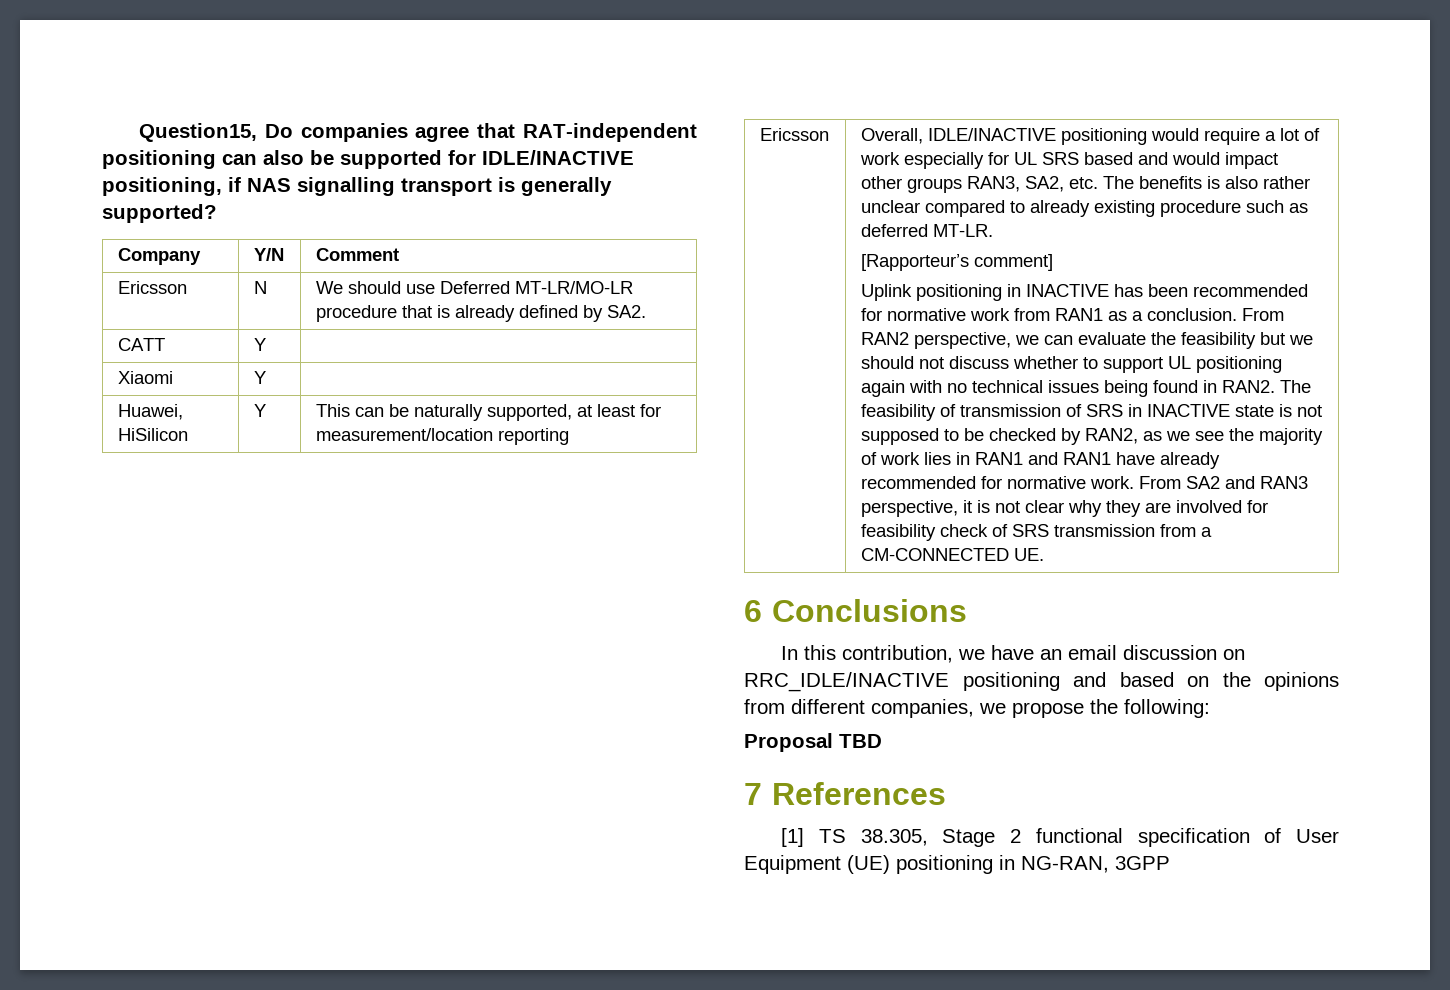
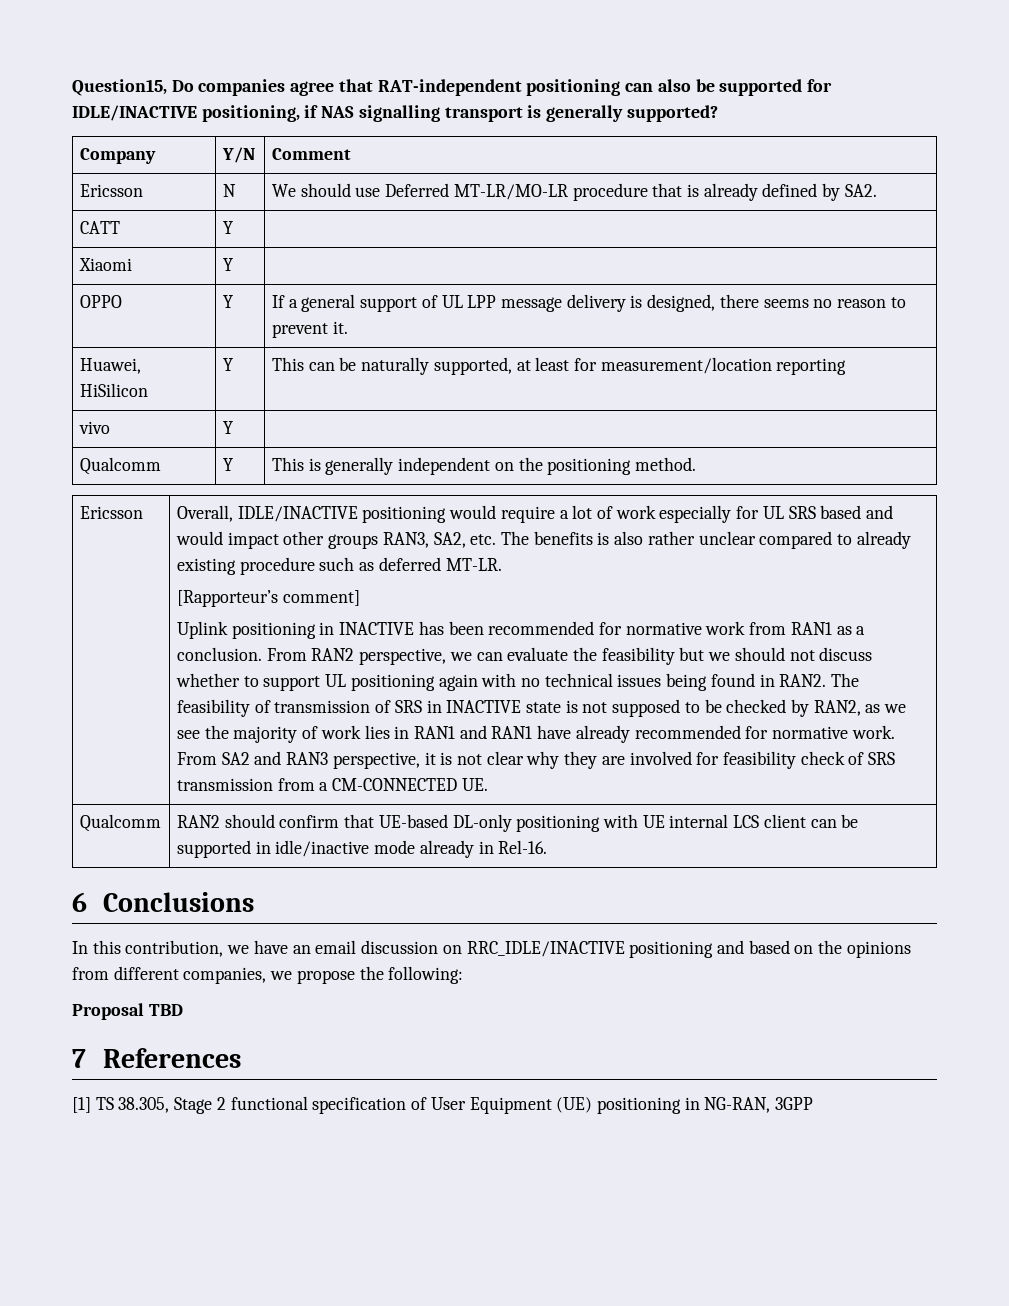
+ OPPO | Y | If a general support of UL LPP message delivery is designed, there seems no reason to prevent it.
+ vivo | Y |
+ Qualcomm | Y | This is generally independent on the positioning method.
+ Qualcomm | RAN2 should confirm that UE-based DL-only positioning with UE internal LCS client can be supported in idle/inactive mode already in Rel-16.

